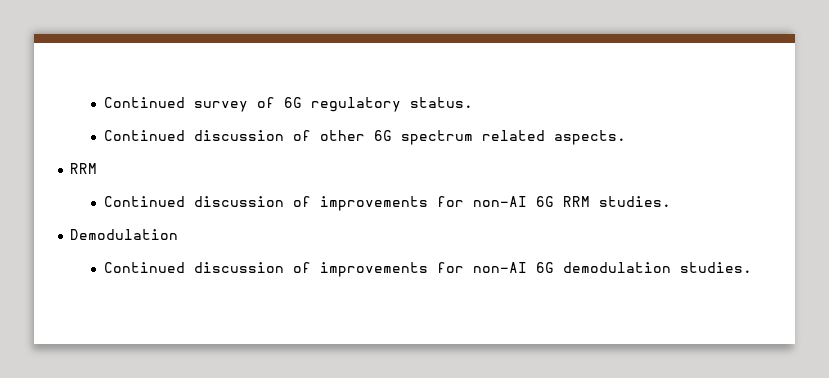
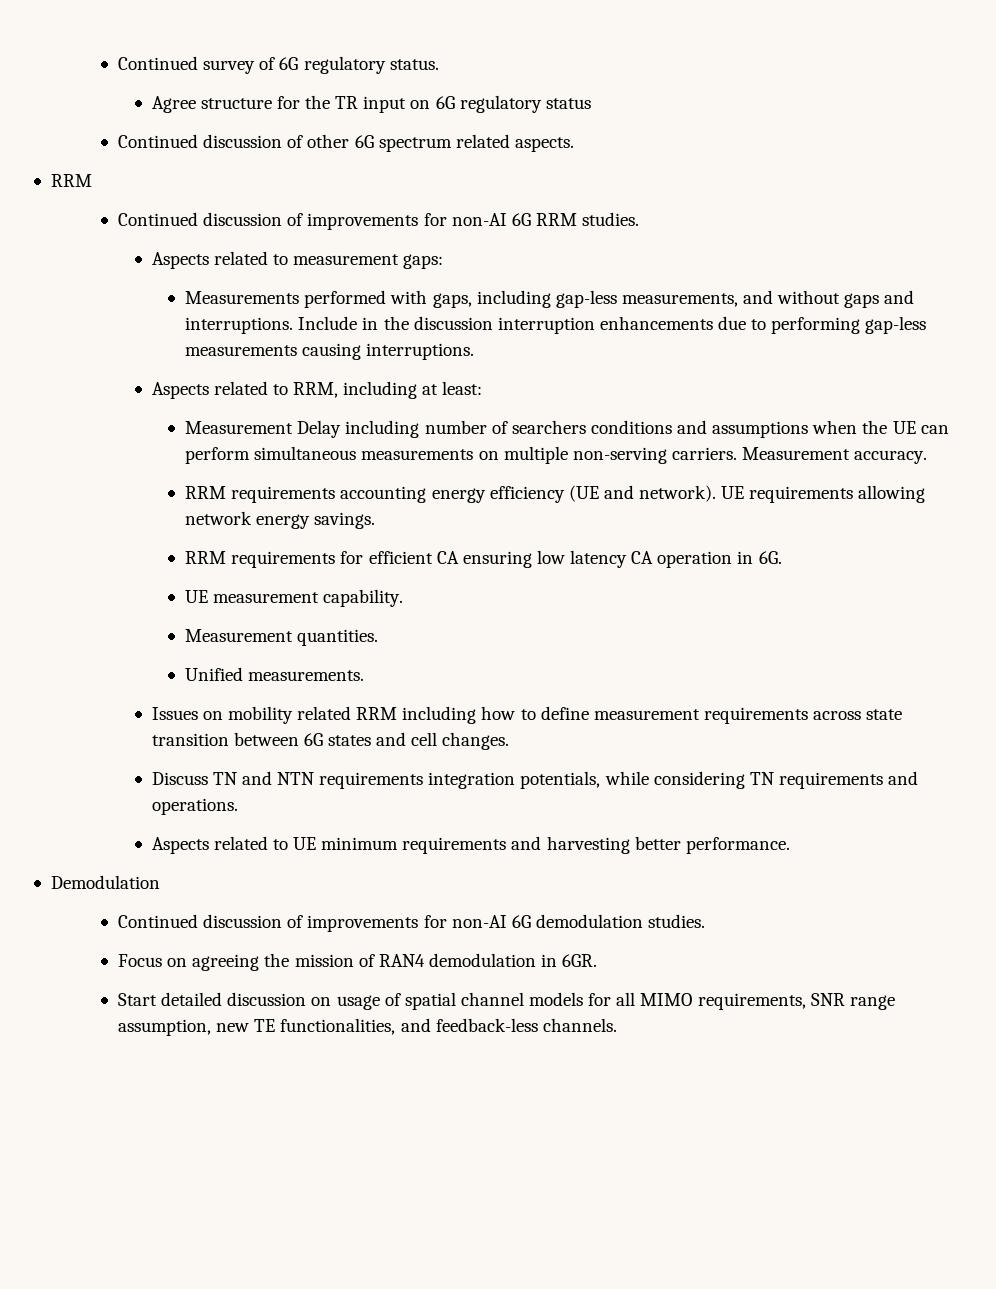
+ Agree structure for the TR input on 6G regulatory status
+ Aspects related to measurement gaps:
+ Measurements performed with gaps, including gap-less measurements, and without gaps and interruptions. Include in the discussion interruption enhancements due to performing gap-less measurements causing interruptions.
+ Aspects related to RRM, including at least:
+ Measurement Delay including number of searchers conditions and assumptions when the UE can perform simultaneous measurements on multiple non-serving carriers. Measurement accuracy.
+ RRM requirements accounting energy efficiency (UE and network). UE requirements allowing network energy savings.
+ RRM requirements for efficient CA ensuring low latency CA operation in 6G.
+ UE measurement capability.
+ Measurement quantities.
+ Unified measurements.
+ Issues on mobility related RRM including how to define measurement requirements across state transition between 6G states and cell changes.
+ Discuss TN and NTN requirements integration potentials, while considering TN requirements and operations.
+ Aspects related to UE minimum requirements and harvesting better performance.
+ Focus on agreeing the mission of RAN4 demodulation in 6GR.
+ Start detailed discussion on usage of spatial channel models for all MIMO requirements, SNR range assumption, new TE functionalities, and feedback-less channels.

